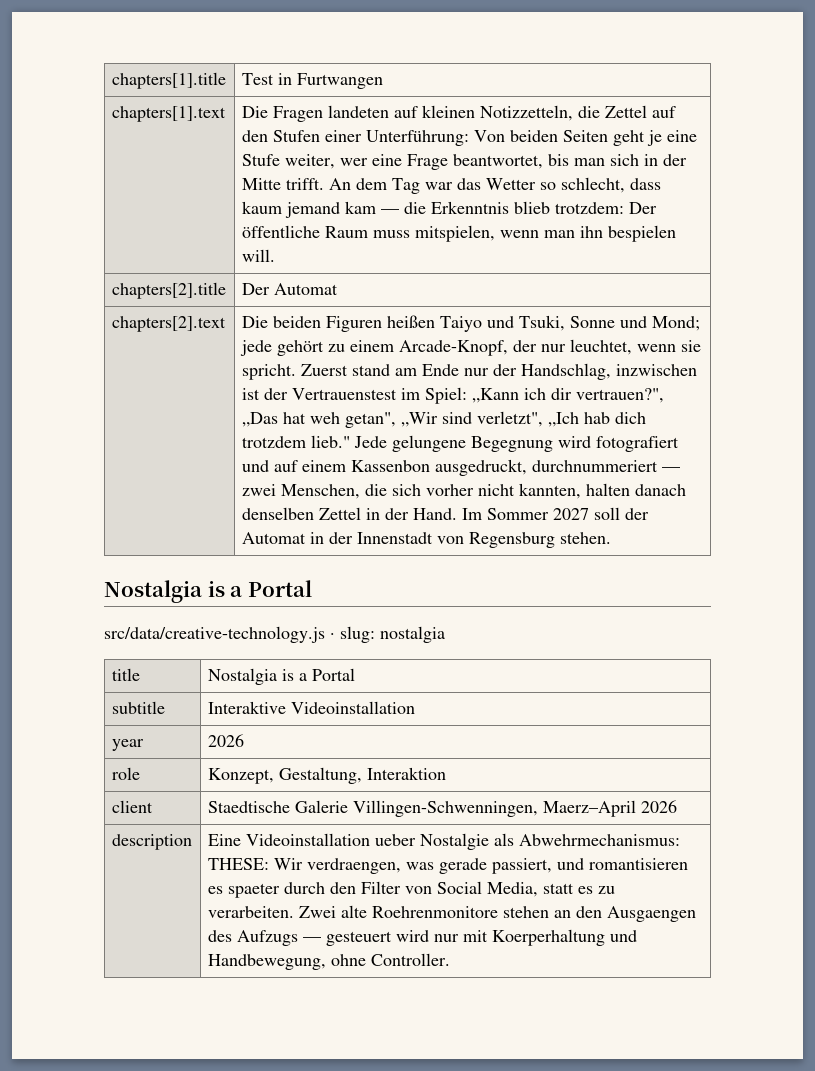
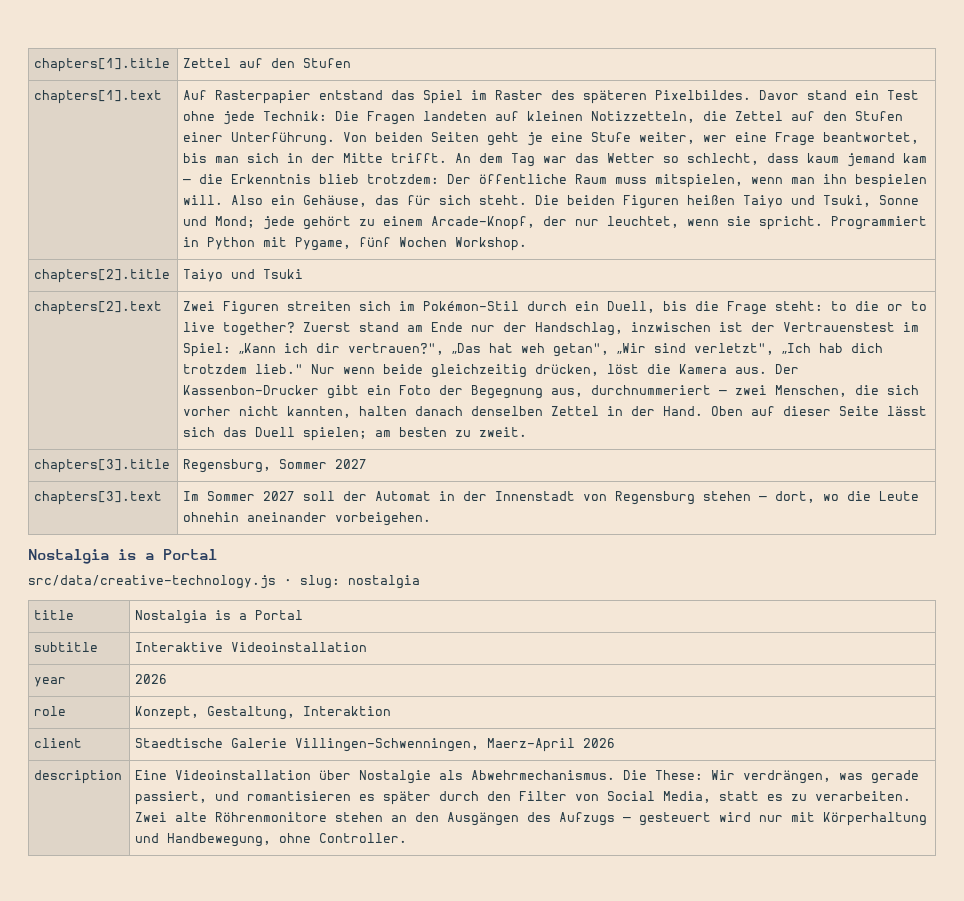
- chapters[1].title | Test in Furtwangen
- chapters[1].text | Die Fragen landeten auf kleinen Notizzetteln, die Zettel auf den Stufen einer Unterführung: Von beiden Seiten geht je eine Stufe weiter, wer eine Frage beantwortet, bis man sich in der Mitte trifft.
+ chapters[1].title | Zettel auf den Stufen
+ chapters[1].text | Auf Rasterpapier entstand das Spiel im Raster des späteren Pixelbildes. Davor stand ein Test ohne jede Technik: Die Fragen landeten auf kleinen Notizzetteln, die Zettel auf den Stufen einer Unterführung. Von beiden Seiten geht je eine Stufe weiter, wer eine Frage beantwortet, bis man sich in der Mitte trifft.
- An dem Tag war das Wetter so schlecht, dass kaum jemand kam — die Erkenntnis blieb trotzdem: Der öffentliche Raum muss mitspielen, wenn man ihn bespielen will.
- chapters[2].title | Der Automat
- chapters[2].text | Die beiden Figuren heißen Taiyo und Tsuki, Sonne und Mond; jede gehört zu einem Arcade-Knopf, der nur leuchtet, wenn sie spricht.
+ An dem Tag war das Wetter so schlecht, dass kaum jemand kam — die Erkenntnis blieb trotzdem: Der öffentliche Raum muss mitspielen, wenn man ihn bespielen will. Also ein Gehäuse, das für sich steht. Die beiden Figuren heißen Taiyo und Tsuki, Sonne und Mond; jede gehört zu einem Arcade-Knopf, der nur leuchtet, wenn sie spricht.
+ Programmiert in Python mit Pygame, fünf Wochen Workshop.
+ chapters[2].title | Taiyo und Tsuki
+ chapters[2].text | Zwei Figuren streiten sich im Pokémon-Stil durch ein Duell, bis die Frage steht: to die or to live together?
- Jede gelungene Begegnung wird fotografiert und auf einem Kassenbon ausgedruckt, durchnummeriert — zwei Menschen, die sich vorher nicht kannten, halten danach denselben Zettel in der Hand.
+ Nur wenn beide gleichzeitig drücken, löst die Kamera aus. Der Kassenbon-Drucker gibt ein Foto der Begegnung aus, durchnummeriert — zwei Menschen, die sich vorher nicht kannten, halten danach denselben Zettel in der Hand.
- Im Sommer 2027 soll der Automat in der Innenstadt von Regensburg stehen.
+ Oben auf dieser Seite lässt sich das Duell spielen; am besten zu zweit.
+ chapters[3].title | Regensburg, Sommer 2027
+ chapters[3].text | Im Sommer 2027 soll der Automat in der Innenstadt von Regensburg stehen — dort, wo die Leute ohnehin aneinander vorbeigehen.
- Eine Videoinstallation ueber Nostalgie als Abwehrmechanismus: THESE: Wir verdraengen, was gerade passiert, und romantisieren es spaeter durch den Filter von Social Media, statt es zu verarbeiten.
+ Eine Videoinstallation über Nostalgie als Abwehrmechanismus. Die These: Wir verdrängen, was gerade passiert, und romantisieren es später durch den Filter von Social Media, statt es zu verarbeiten.
- Zwei alte Roehrenmonitore stehen an den Ausgaengen des Aufzugs — gesteuert wird nur mit Koerperhaltung und Handbewegung, ohne Controller.
+ Zwei alte Röhrenmonitore stehen an den Ausgängen des Aufzugs — gesteuert wird nur mit Körperhaltung und Handbewegung, ohne Controller.

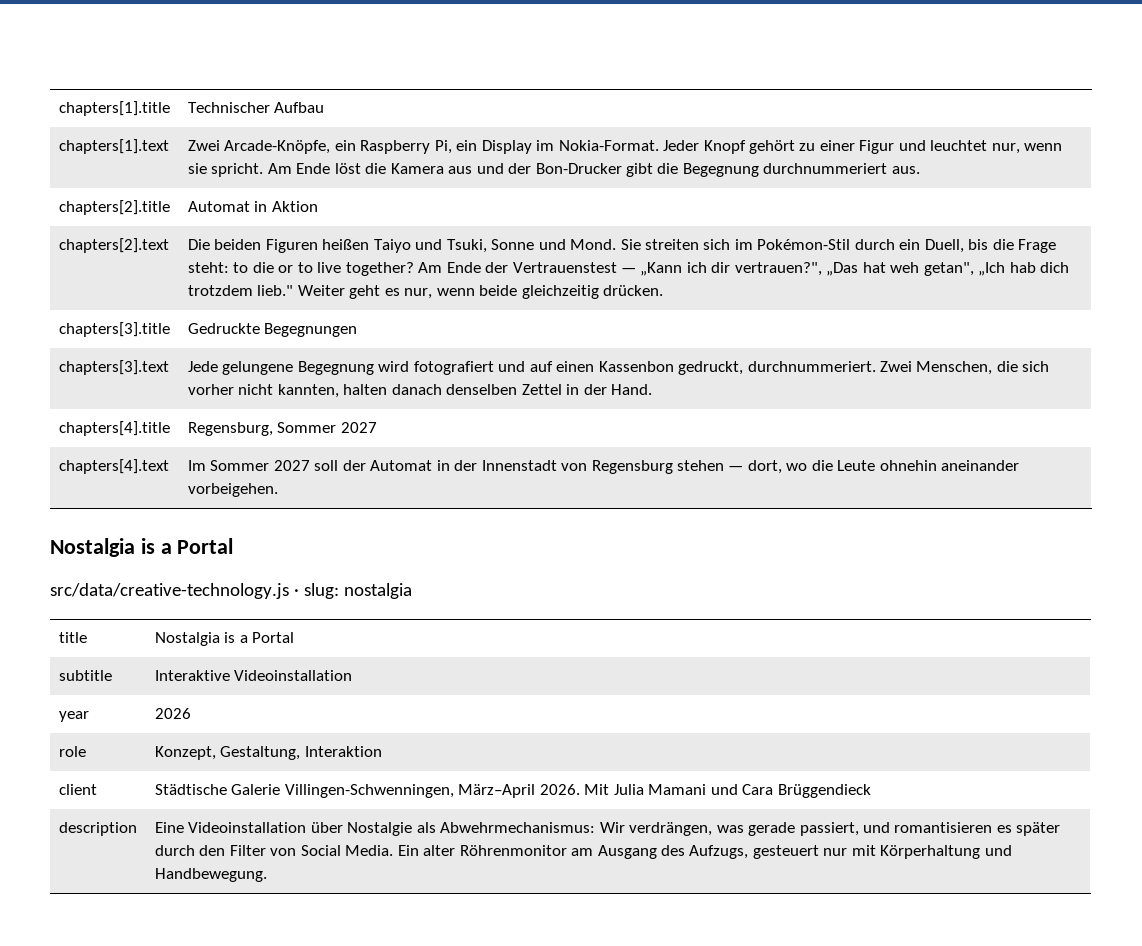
- chapters[1].title | Zettel auf den Stufen
- chapters[1].text | Auf Rasterpapier entstand das Spiel im Raster des späteren Pixelbildes. Davor stand ein Test ohne jede Technik: Die Fragen landeten auf kleinen Notizzetteln, die Zettel auf den Stufen einer Unterführung. Von beiden Seiten geht je eine Stufe weiter, wer eine Frage beantwortet, bis man sich in der Mitte trifft. An dem Tag war das Wetter so schlecht, dass kaum jemand kam — die Erkenntnis blieb trotzdem: Der öffentliche Raum muss mitspielen, wenn man ihn bespielen will. Also ein Gehäuse, das für sich steht. Die beiden Figuren heißen Taiyo und Tsuki, Sonne und Mond; jede gehört zu einem Arcade-Knopf, der nur leuchtet, wenn sie spricht. Programmiert in Python mit Pygame, fünf Wochen Workshop.
- chapters[2].title | Taiyo und Tsuki
- chapters[2].text | Zwei Figuren streiten sich im Pokémon-Stil durch ein Duell, bis die Frage steht: to die or to live together?
+ chapters[1].title | Technischer Aufbau
+ chapters[1].text | Zwei Arcade-Knöpfe, ein Raspberry Pi, ein Display im Nokia-Format. Jeder Knopf gehört zu einer Figur und leuchtet nur, wenn sie spricht. Am Ende löst die Kamera aus und der Bon-Drucker gibt die Begegnung durchnummeriert aus.
+ chapters[2].title | Automat in Aktion
+ chapters[2].text | Die beiden Figuren heißen Taiyo und Tsuki, Sonne und Mond. Sie streiten sich im Pokémon-Stil durch ein Duell, bis die Frage steht: to die or to live together?
- Zuerst stand am Ende nur der Handschlag, inzwischen ist der Vertrauenstest im Spiel: „Kann ich dir vertrauen?", „Das hat weh getan", „Wir sind verletzt", „Ich hab dich trotzdem lieb."
+ Am Ende der Vertrauenstest — „Kann ich dir vertrauen?", „Das hat weh getan", „Ich hab dich trotzdem lieb."
- Nur wenn beide gleichzeitig drücken, löst die Kamera aus. Der Kassenbon-Drucker gibt ein Foto der Begegnung aus, durchnummeriert — zwei Menschen, die sich vorher nicht kannten, halten danach denselben Zettel in der Hand. Oben auf dieser Seite lässt sich das Duell spielen; am besten zu zweit.
- chapters[3].title | Regensburg, Sommer 2027
+ Weiter geht es nur, wenn beide gleichzeitig drücken.
+ chapters[3].title | Gedruckte Begegnungen
+ chapters[3].text | Jede gelungene Begegnung wird fotografiert und auf einen Kassenbon gedruckt, durchnummeriert. Zwei Menschen, die sich vorher nicht kannten, halten danach denselben Zettel in der Hand.
+ chapters[4].title | Regensburg, Sommer 2027
- chapters[3].text | Im Sommer 2027 soll der Automat in der Innenstadt von Regensburg stehen — dort, wo die Leute ohnehin aneinander vorbeigehen.
+ chapters[4].text | Im Sommer 2027 soll der Automat in der Innenstadt von Regensburg stehen — dort, wo die Leute ohnehin aneinander vorbeigehen.
- client | Staedtische Galerie Villingen-Schwenningen, Maerz–April 2026
+ client | Städtische Galerie Villingen-Schwenningen, März–April 2026. Mit Julia Mamani und Cara Brüggendieck
- Eine Videoinstallation über Nostalgie als Abwehrmechanismus. Die These: Wir verdrängen, was gerade passiert, und romantisieren es später durch den Filter von Social Media, statt es zu verarbeiten. Zwei alte Röhrenmonitore stehen an den Ausgängen des Aufzugs — gesteuert wird nur mit Körperhaltung und Handbewegung, ohne Controller.
+ Eine Videoinstallation über Nostalgie als Abwehrmechanismus: Wir verdrängen, was gerade passiert, und romantisieren es später durch den Filter von Social Media. Ein alter Röhrenmonitor am Ausgang des Aufzugs, gesteuert nur mit Körperhaltung und Handbewegung.

